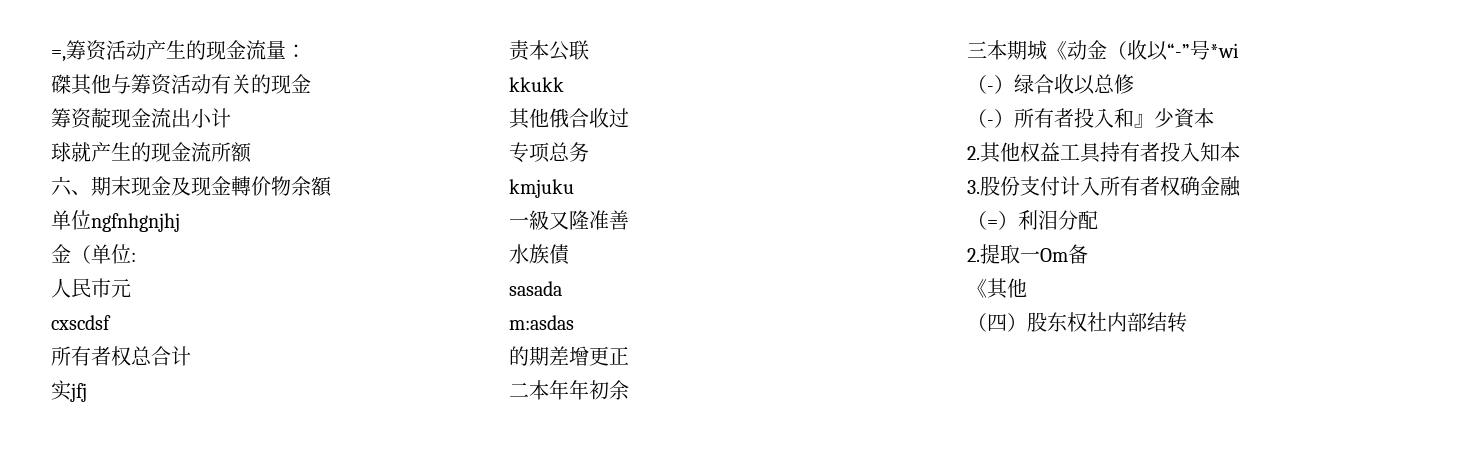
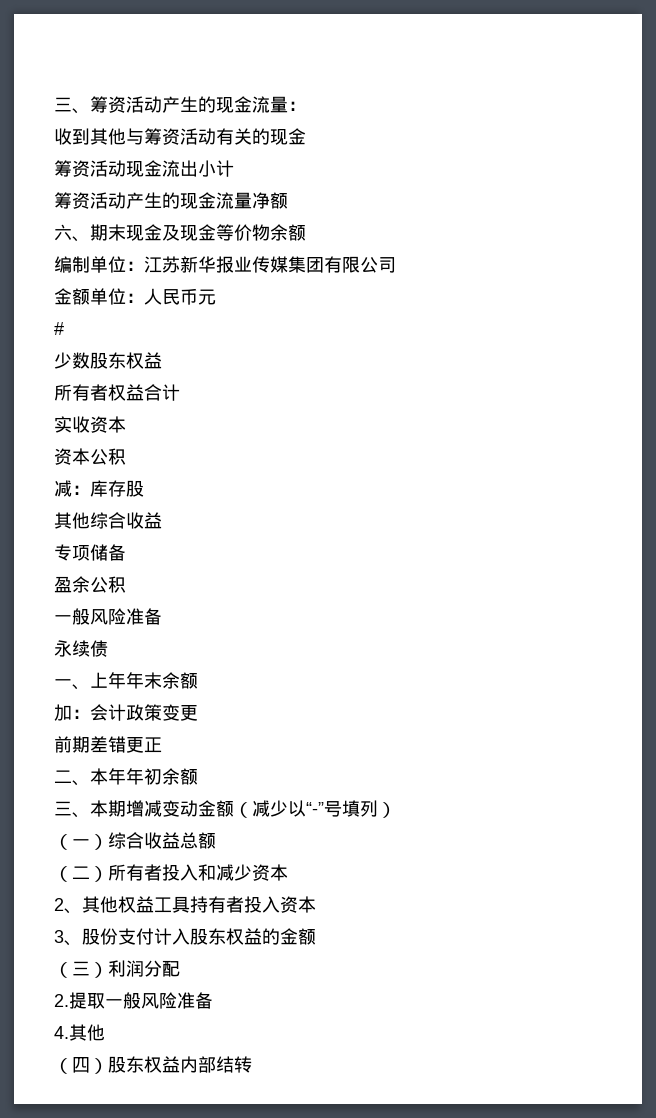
- =,筹资活动产生的现金流量：
+ 三、筹资活动产生的现金流量：
- 磔其他与筹资活动有关的现金
+ 收到其他与筹资活动有关的现金
- 筹资靛现金流出小计
+ 筹资活动现金流出小计
- 球就产生的现金流所额
+ 筹资活动产生的现金流量净额
- 六、期末现金及现金轉价物余額
- 单位ngfnhgnjhj
- 金（单位:
- 人民市元
- cxscdsf
- 所有者权总合计
+ 六、期末现金及现金等价物余额
+ 编制单位：江苏新华报业传媒集团有限公司
+ 金额单位：人民币元
+ #
+ 少数股东权益
+ 所有者权益合计
- 实jfj
- 责本公联
- kkukk
- 其他俄合收过
+ 实收资本
+ 资本公积
+ 减：库存股
+ 其他综合收益
- 专项总务
- kmjuku
- 一級又隆准善
- 水族債
- sasada
- m:asdas
- 的期差增更正
+ 专项储备
+ 盈余公积
+ 一般风险准备
+ 永续债
+ 一、上年年末余额
+ 加：会计政策变更
+ 前期差错更正
- 二本年年初余
- 三本期城《动金（收以“-”号*wi
- （-）绿合收以总修
- （-）所有者投入和』少資本
- 2.其他权益工具持有者投入知本
- 3.股份支付计入所有者权确金融
- （=）利泪分配
+ 二、本年年初余额
+ 三、本期增减变动金额（减少以“-”号填列）
+ （一）综合收益总额
+ （二）所有者投入和减少资本
+ 2、其他权益工具持有者投入资本
+ 3、股份支付计入股东权益的金额
+ （三）利润分配
- 2.提取一Om备
- 《其他
+ 2.提取一般风险准备
+ 4.其他
- （四）股东权社内部结转
+ （四）股东权益内部结转

